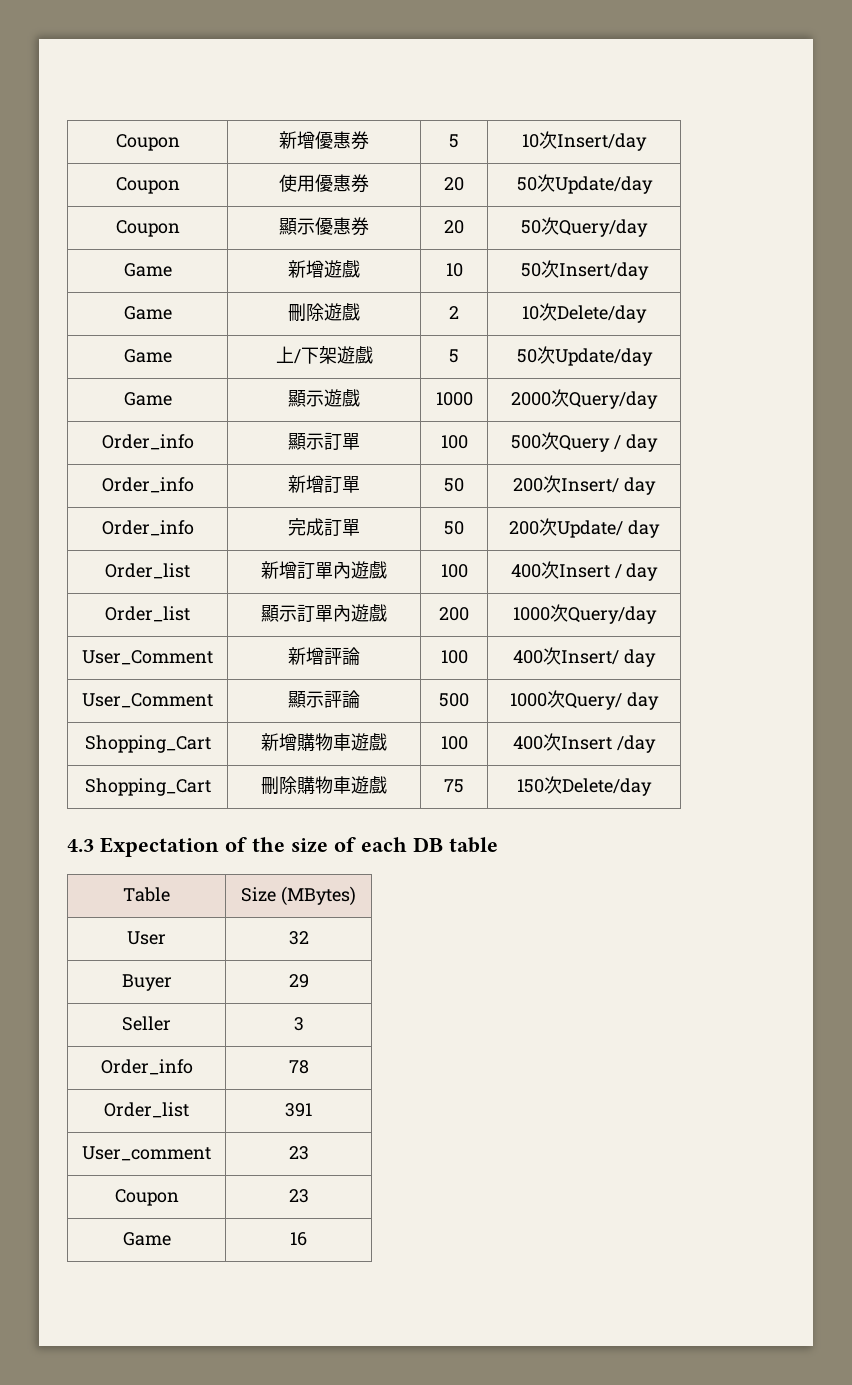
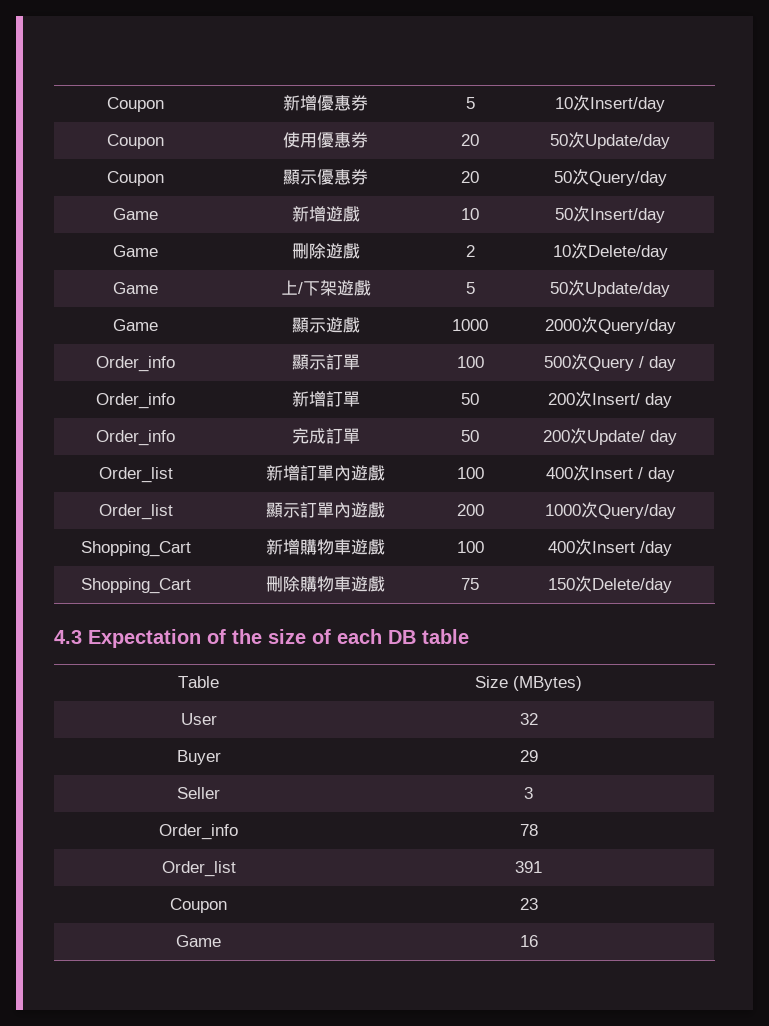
- User_Comment | 新增評論 | 100 | 400次Insert/ day
- User_Comment | 顯示評論 | 500 | 1000次Query/ day
- User_comment | 23

